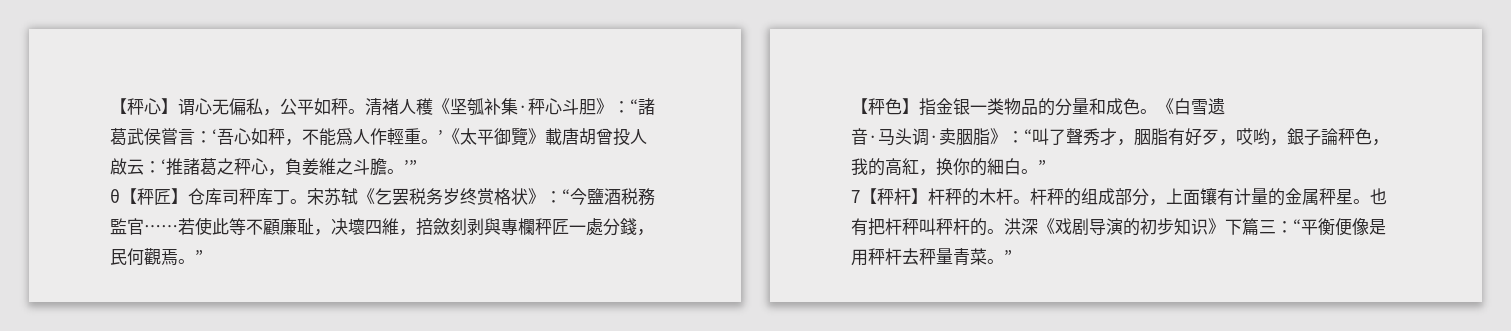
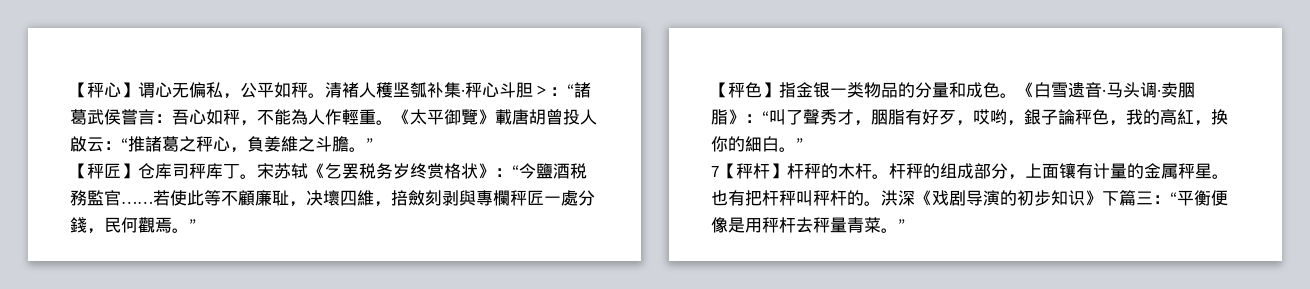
- 清褚人穫《坚瓠补集·秤心斗胆》：“諸葛武侯嘗言：‘吾心如秤，不能爲人作輕重。’《太平御覽》載唐胡曾投人啟云：‘推諸葛之秤心，負姜維之斗膽。’”
- θ【秤匠】仓库司秤库丁。
+ 清褚人穫坚瓠补集·秤心斗胆＞：“諸葛武侯嘗言：吾心如秤，不能為人作輕重。《太平御覽》載唐胡曾投人啟云：“推諸葛之秤心，負姜維之斗膽。”
+ 【秤匠】仓库司秤库丁。
- 《白雪遗
- 音·马头调·卖胭脂》：“叫了聲秀才，胭脂有好歹，哎哟，銀子論秤色，我的高紅，换你的細白。”
+ 《白雪遗音·马头调·卖胭脂》：“叫了聲秀才，胭脂有好歹，哎哟，銀子論秤色，我的高紅，换你的細白。”

